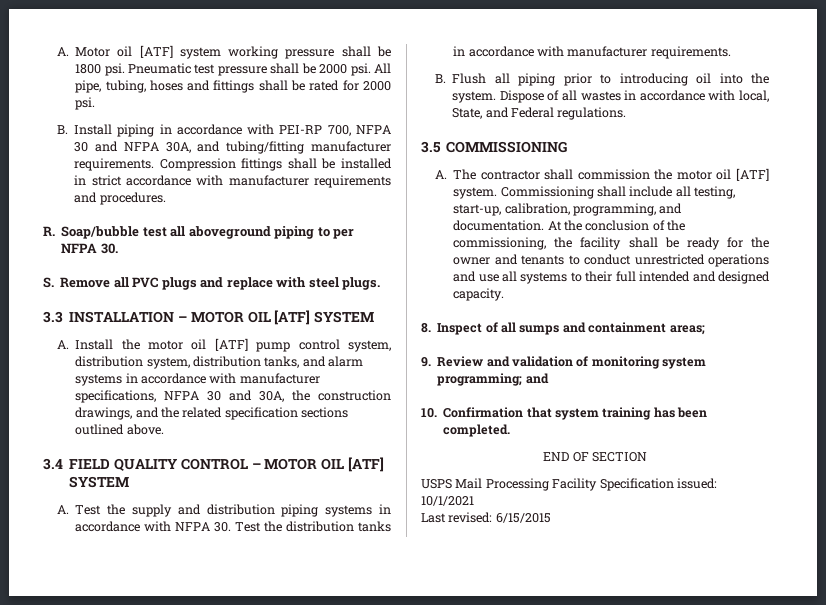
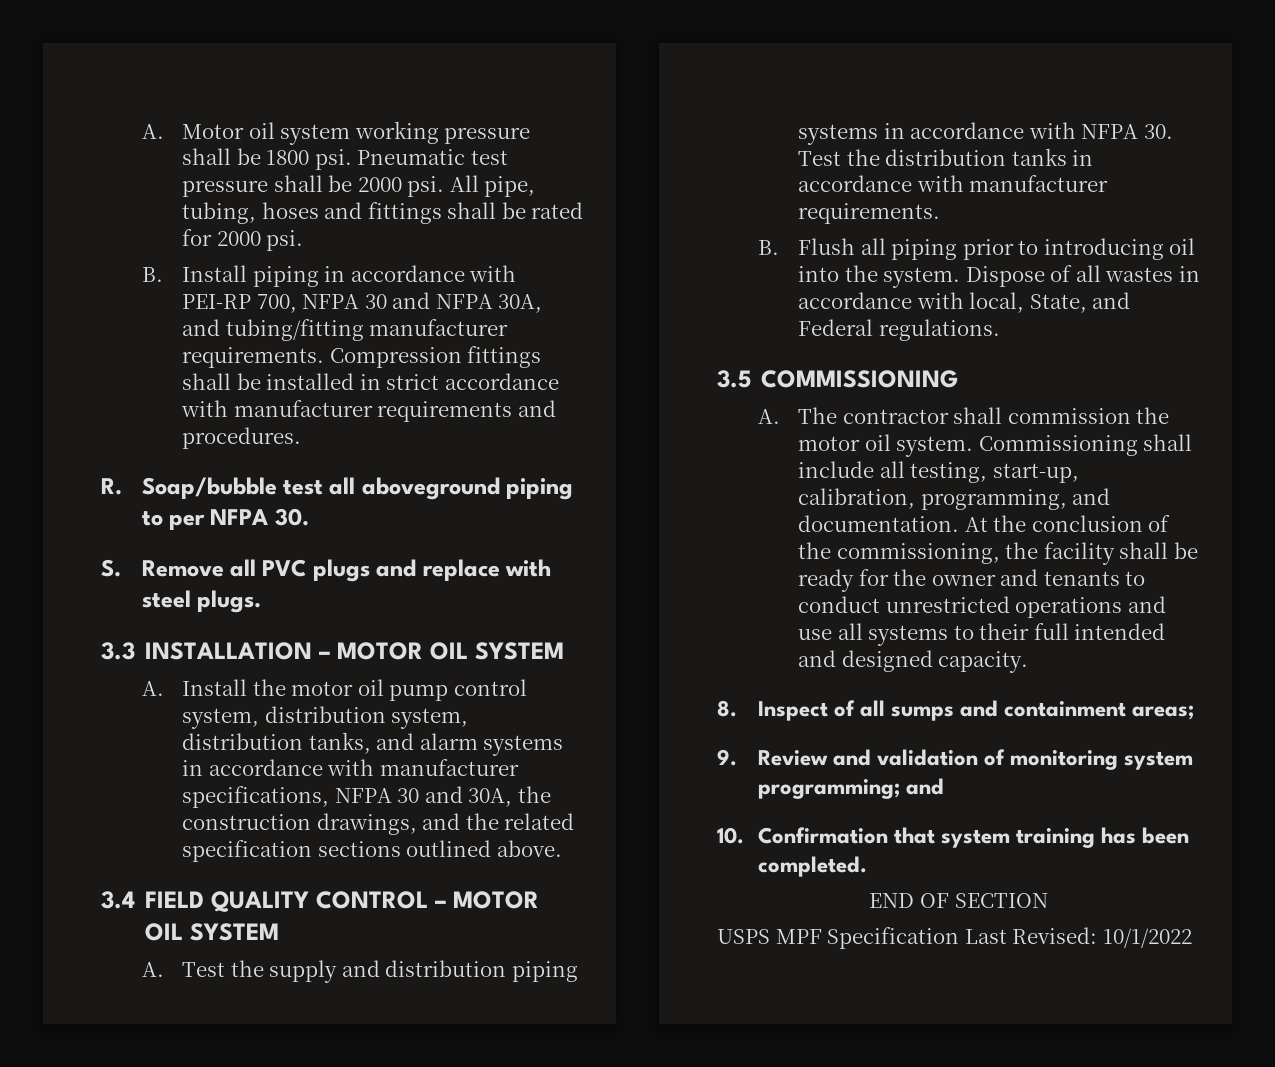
- A. Motor oil [ATF] system working pressure shall be 1800 psi.
+ A. Motor oil system working pressure shall be 1800 psi.
- 3.3 INSTALLATION – MOTOR OIL [ATF] SYSTEM
+ 3.3 INSTALLATION – MOTOR OIL SYSTEM
- A. Install the motor oil [ATF] pump control system, distribution system, distribution tanks, and alarm systems in accordance with manufacturer specifications, NFPA 30 and 30A, the construction drawings, and the related specification sections outlined above.
+ A. Install the motor oil pump control system, distribution system, distribution tanks, and alarm systems in accordance with manufacturer specifications, NFPA 30 and 30A, the construction drawings, and the related specification sections outlined above.
- 3.4 FIELD QUALITY CONTROL – MOTOR OIL [ATF] SYSTEM
+ 3.4 FIELD QUALITY CONTROL – MOTOR OIL SYSTEM
- A. The contractor shall commission the motor oil [ATF] system.
+ A. The contractor shall commission the motor oil system.
- USPS Mail Processing Facility Specification issued: 10/1/2021
- Last revised: 6/15/2015
+ USPS MPF Specification Last Revised: 10/1/2022

